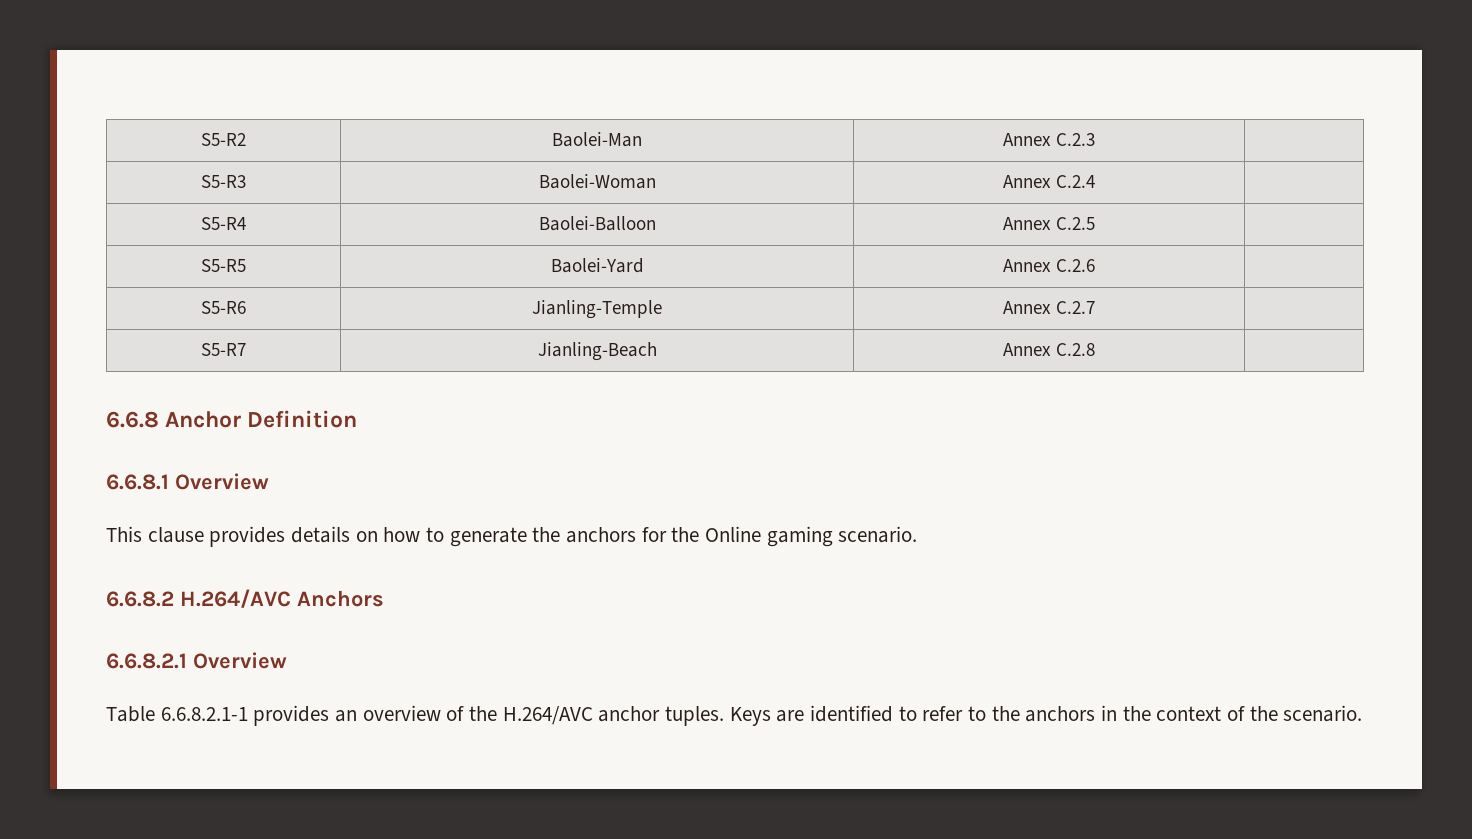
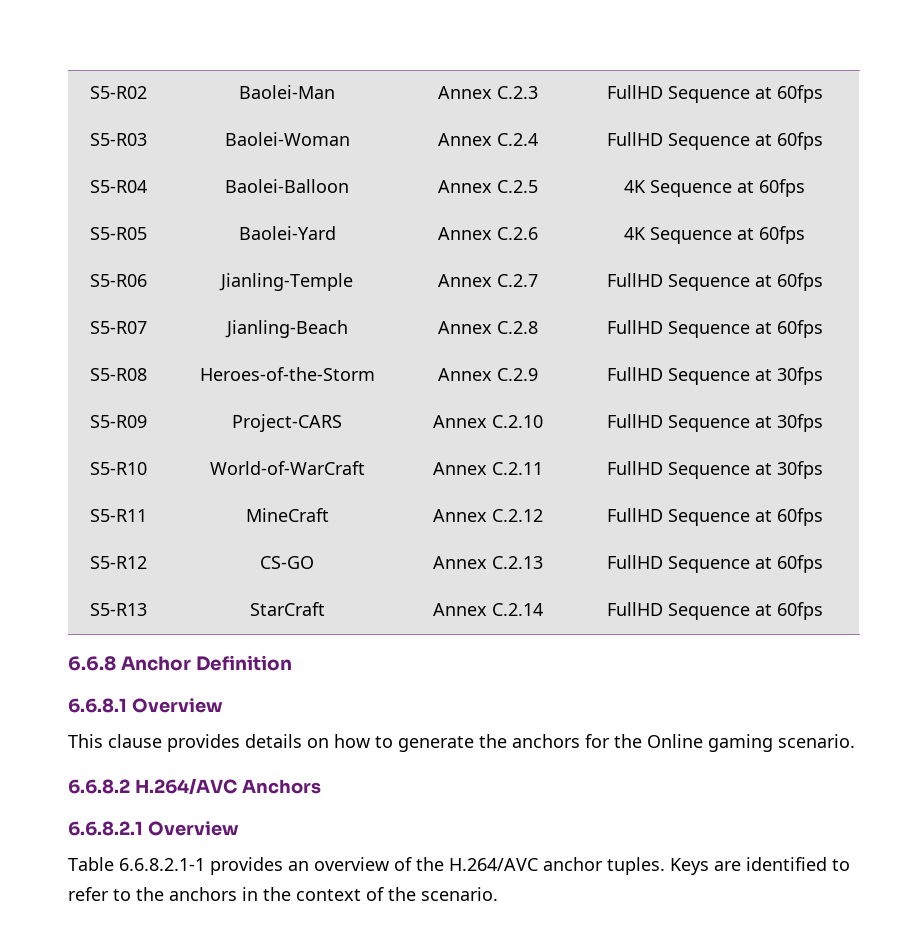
- S5-R2 | Baolei-Man | Annex C.2.3 |
- S5-R3 | Baolei-Woman | Annex C.2.4 |
- S5-R4 | Baolei-Balloon | Annex C.2.5 |
- S5-R5 | Baolei-Yard | Annex C.2.6 |
- S5-R6 | Jianling-Temple | Annex C.2.7 |
- S5-R7 | Jianling-Beach | Annex C.2.8 |
+ S5-R02 | Baolei-Man | Annex C.2.3 | FullHD Sequence at 60fps
+ S5-R03 | Baolei-Woman | Annex C.2.4 | FullHD Sequence at 60fps
+ S5-R04 | Baolei-Balloon | Annex C.2.5 | 4K Sequence at 60fps
+ S5-R05 | Baolei-Yard | Annex C.2.6 | 4K Sequence at 60fps
+ S5-R06 | Jianling-Temple | Annex C.2.7 | FullHD Sequence at 60fps
+ S5-R07 | Jianling-Beach | Annex C.2.8 | FullHD Sequence at 60fps
+ S5-R08 | Heroes-of-the-Storm | Annex C.2.9 | FullHD Sequence at 30fps
+ S5-R09 | Project-CARS | Annex C.2.10 | FullHD Sequence at 30fps
+ S5-R10 | World-of-WarCraft | Annex C.2.11 | FullHD Sequence at 30fps
+ S5-R11 | MineCraft | Annex C.2.12 | FullHD Sequence at 60fps
+ S5-R12 | CS-GO | Annex C.2.13 | FullHD Sequence at 60fps
+ S5-R13 | StarCraft | Annex C.2.14 | FullHD Sequence at 60fps

